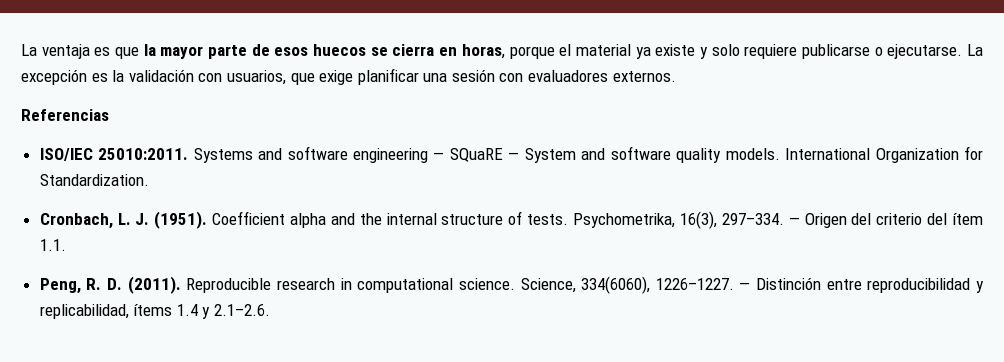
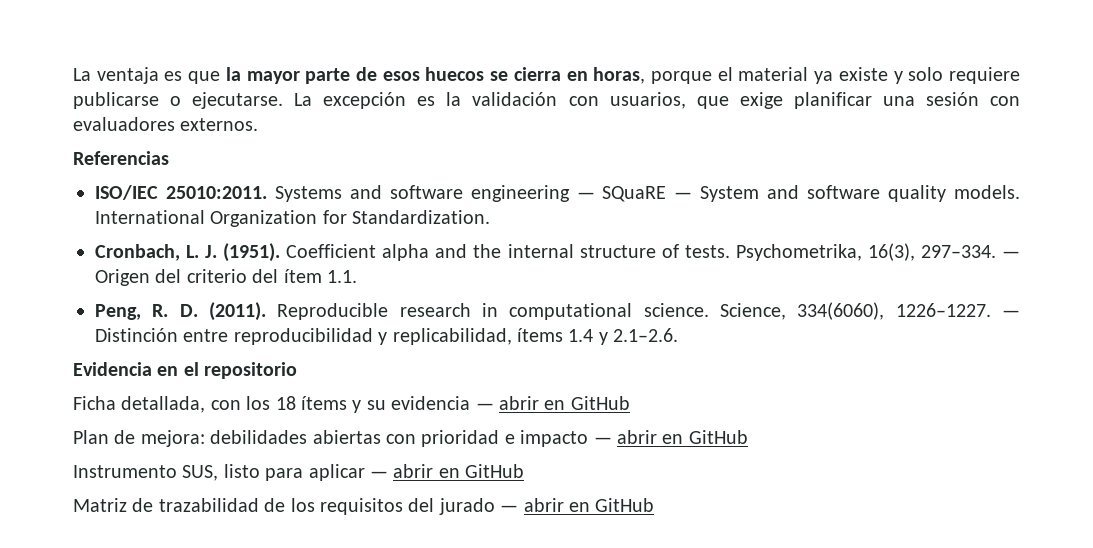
+ Evidencia en el repositorio
+ Ficha detallada, con los 18 ítems y su evidencia — abrir en GitHub
+ Plan de mejora: debilidades abiertas con prioridad e impacto — abrir en GitHub
+ Instrumento SUS, listo para aplicar — abrir en GitHub
+ Matriz de trazabilidad de los requisitos del jurado — abrir en GitHub

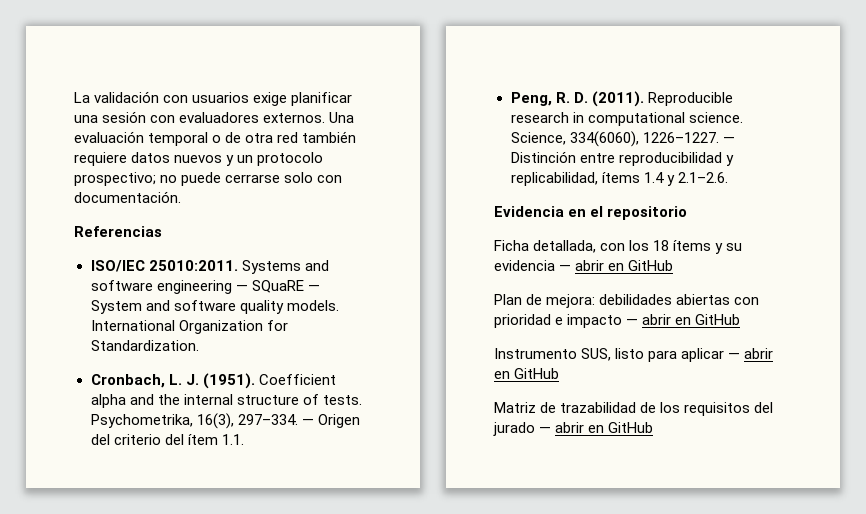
- La ventaja es que la mayor parte de esos huecos se cierra en horas, porque el material ya existe y solo requiere publicarse o ejecutarse. La excepción es la validación con usuarios, que exige planificar una sesión con evaluadores externos.
+ La validación con usuarios exige planificar una sesión con evaluadores externos. Una evaluación temporal o de otra red también requiere datos nuevos y un protocolo prospectivo; no puede cerrarse solo con documentación.

